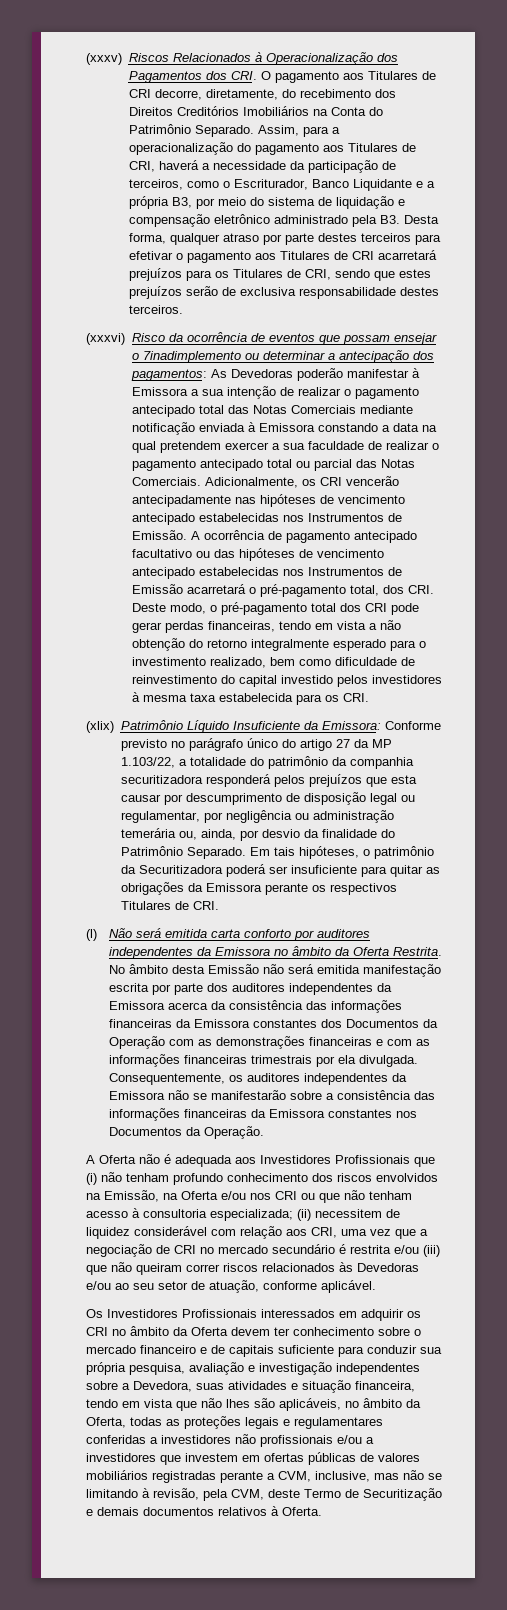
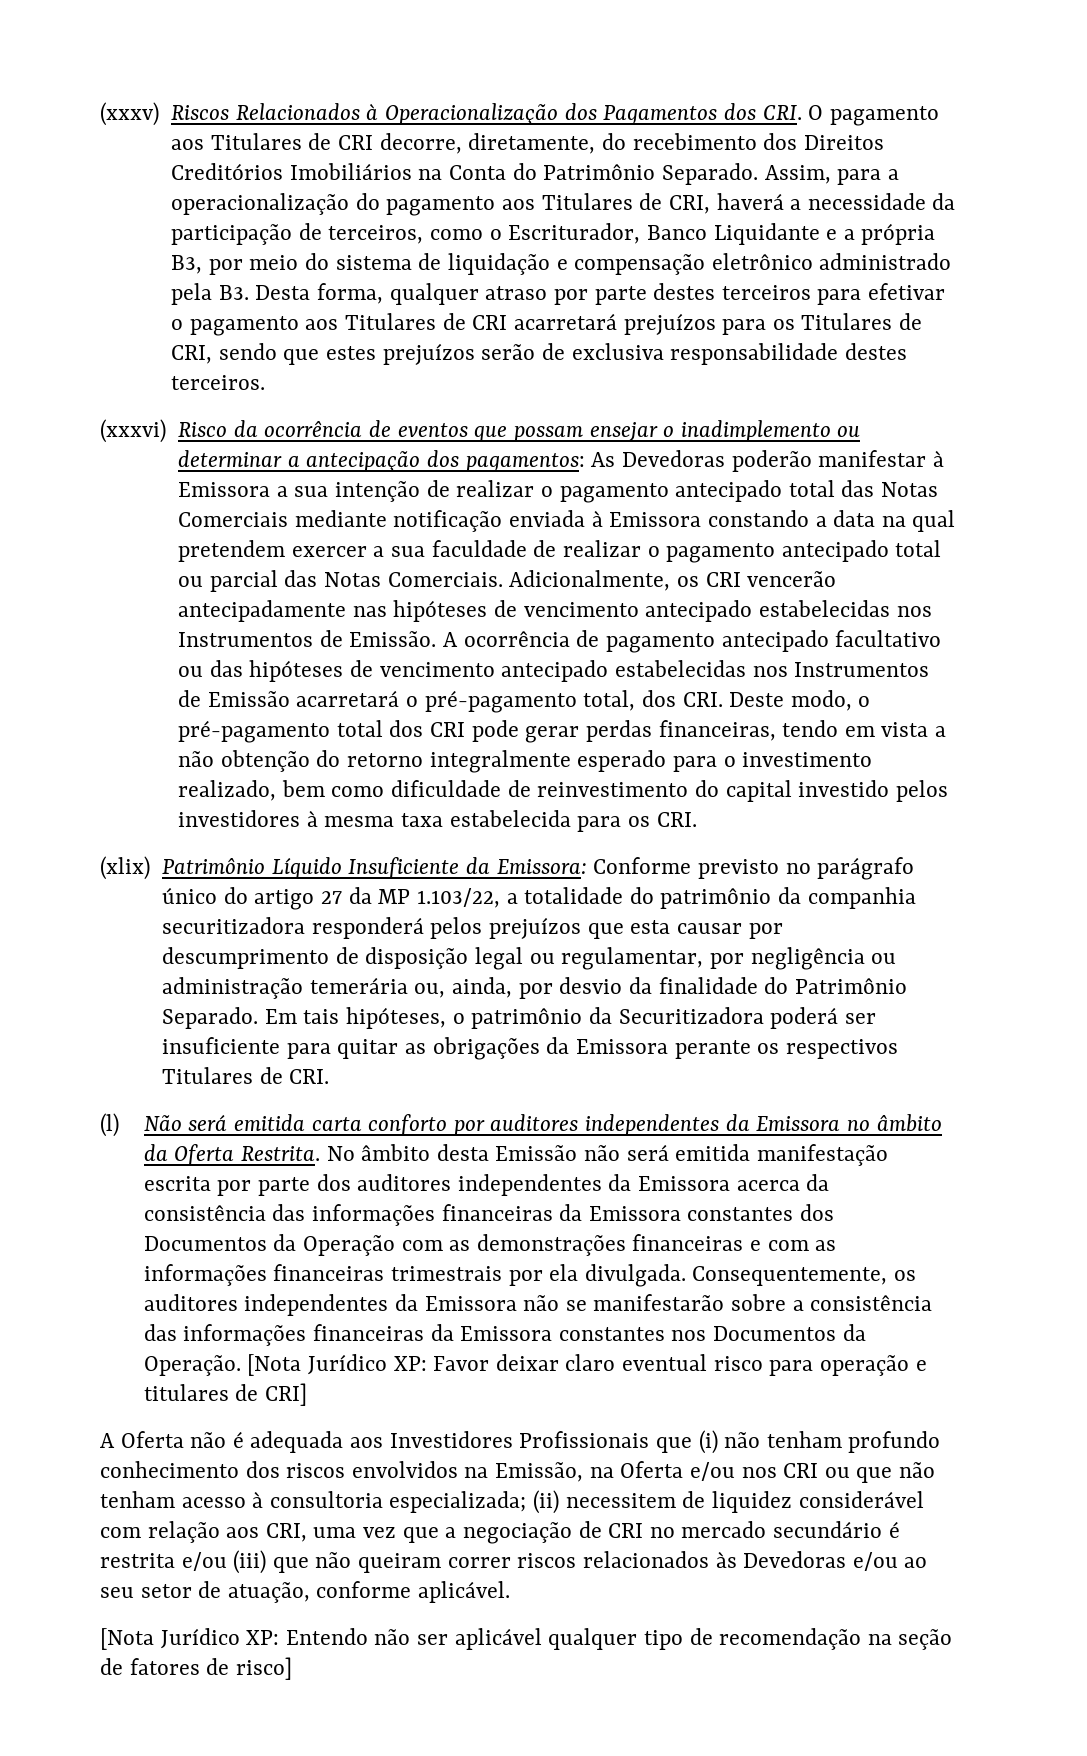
- (xxxvi) Risco da ocorrência de eventos que possam ensejar o 7inadimplemento ou determinar a antecipação dos pagamentos: As Devedoras poderão manifestar à Emissora a sua intenção de realizar o pagamento antecipado total das Notas Comerciais mediante notificação enviada à Emissora constando a data na qual pretendem exercer a sua faculdade de realizar o pagamento antecipado total ou parcial das Notas Comerciais.
+ (xxxvi) Risco da ocorrência de eventos que possam ensejar o inadimplemento ou determinar a antecipação dos pagamentos: As Devedoras poderão manifestar à Emissora a sua intenção de realizar o pagamento antecipado total das Notas Comerciais mediante notificação enviada à Emissora constando a data na qual pretendem exercer a sua faculdade de realizar o pagamento antecipado total ou parcial das Notas Comerciais.
+ [Nota Jurídico XP: Favor deixar claro eventual risco para operação e titulares de CRI]
- Os Investidores Profissionais interessados em adquirir os CRI no âmbito da Oferta devem ter conhecimento sobre o mercado financeiro e de capitais suficiente para conduzir sua própria pesquisa, avaliação e investigação independentes sobre a Devedora, suas atividades e situação financeira, tendo em vista que não lhes são aplicáveis, no âmbito da Oferta, todas as proteções legais e regulamentares conferidas a investidores não profissionais e/ou a investidores que investem em ofertas públicas de valores mobiliários registradas perante a CVM, inclusive, mas não se limitando à revisão, pela CVM, deste Termo de Securitização e demais documentos relativos à Oferta.
+ [Nota Jurídico XP: Entendo não ser aplicável qualquer tipo de recomendação na seção de fatores de risco]

